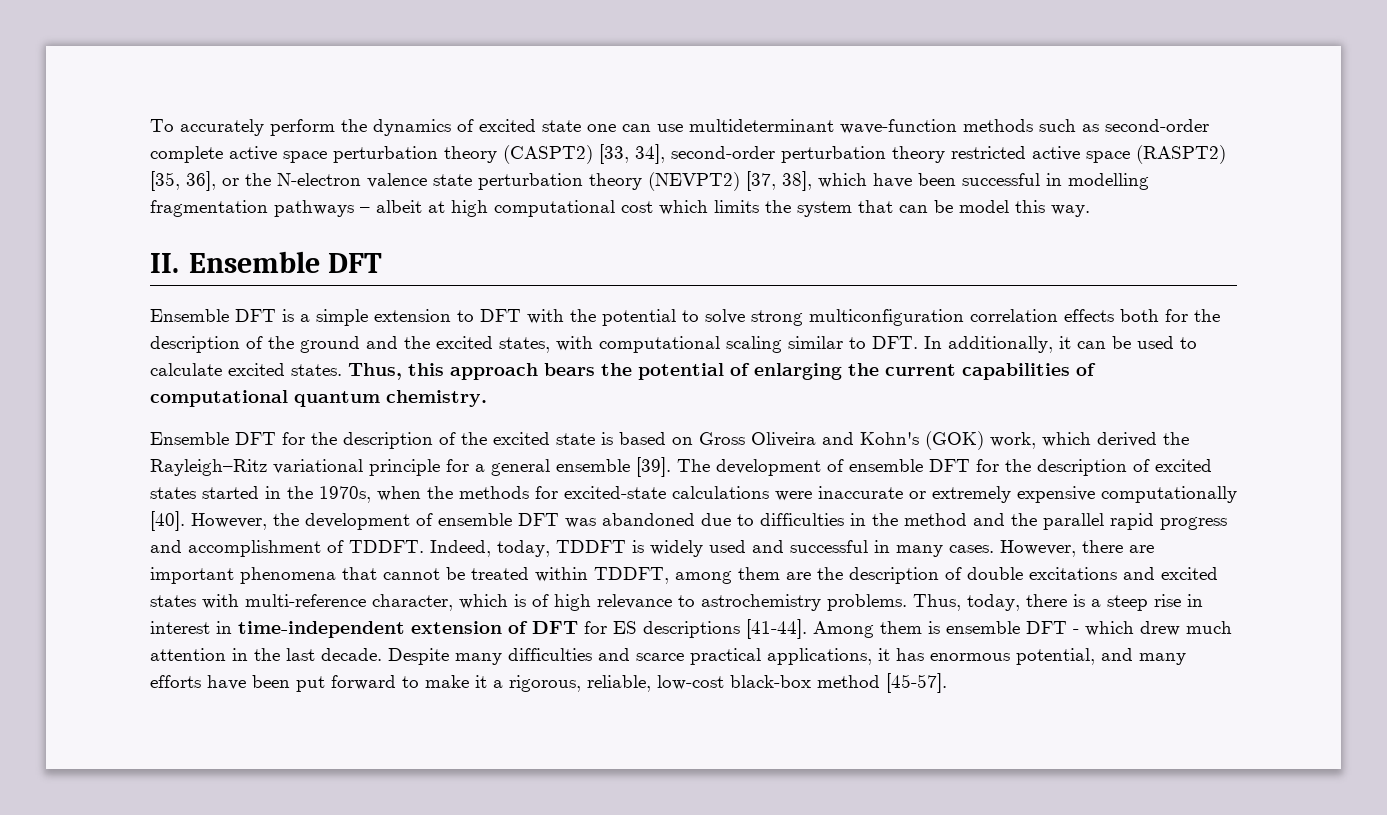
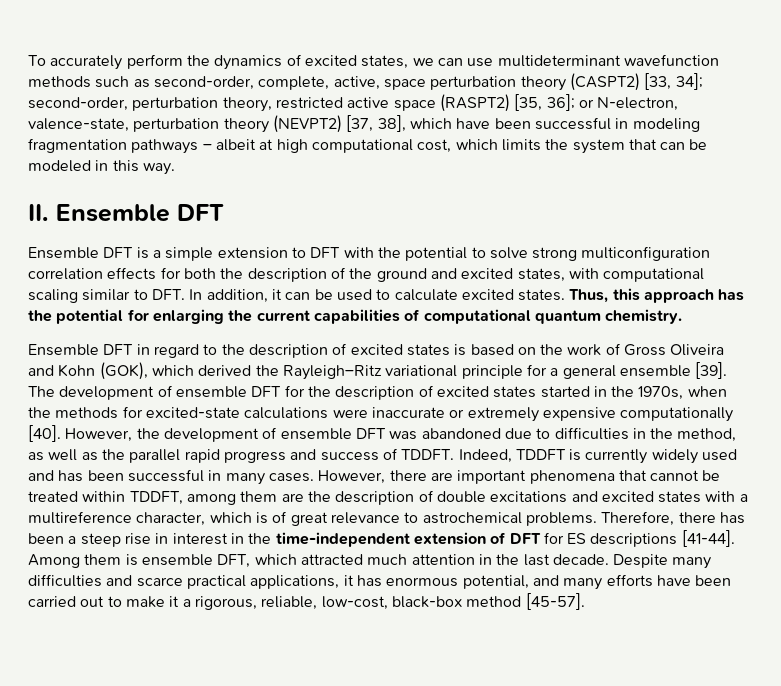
- To accurately perform the dynamics of excited state one can use multideterminant wave-function methods such as second-order complete active space perturbation theory (CASPT2) [33, 34], second-order perturbation theory restricted active space (RASPT2) [35, 36], or the N-electron valence state perturbation theory (NEVPT2) [37, 38], which have been successful in modelling fragmentation pathways – albeit at high computational cost which limits the system that can be model this way.
+ To accurately perform the dynamics of excited states, we can use multideterminant wavefunction methods such as second-order, complete, active, space perturbation theory (CASPT2) [33, 34]; second-order, perturbation theory, restricted active space (RASPT2) [35, 36]; or N-electron, valence-state, perturbation theory (NEVPT2) [37, 38], which have been successful in modeling fragmentation pathways – albeit at high computational cost, which limits the system that can be modeled in this way.
- Ensemble DFT is a simple extension to DFT with the potential to solve strong multiconfiguration correlation effects both for the description of the ground and the excited states, with computational scaling similar to DFT. In additionally, it can be used to calculate excited states.
+ Ensemble DFT is a simple extension to DFT with the potential to solve strong multiconfiguration correlation effects for both the description of the ground and excited states, with computational scaling similar to DFT. In addition, it can be used to calculate excited states.
- Thus, this approach bears the potential of enlarging the current capabilities of computational quantum chemistry.
+ Thus, this approach has the potential for enlarging the current capabilities of computational quantum chemistry.
- Ensemble DFT for the description of the excited state is based on Gross Oliveira and Kohn's (GOK) work, which derived the Rayleigh–Ritz variational principle for a general ensemble [39].
+ Ensemble DFT in regard to the description of excited states is based on the work of Gross Oliveira and Kohn (GOK), which derived the Rayleigh–Ritz variational principle for a general ensemble [39].
- However, the development of ensemble DFT was abandoned due to difficulties in the method and the parallel rapid progress and accomplishment of TDDFT.
+ However, the development of ensemble DFT was abandoned due to difficulties in the method, as well as the parallel rapid progress and success of TDDFT.
- Indeed, today, TDDFT is widely used and successful in many cases.
+ Indeed, TDDFT is currently widely used and has been successful in many cases.
- However, there are important phenomena that cannot be treated within TDDFT, among them are the description of double excitations and excited states with multi-reference character, which is of high relevance to astrochemistry problems. Thus, today, there is a steep rise in interest in time-independent extension of DFT for ES descriptions [41-44].
+ However, there are important phenomena that cannot be treated within TDDFT, among them are the description of double excitations and excited states with a multireference character, which is of great relevance to astrochemical problems. Therefore, there has been a steep rise in interest in the time-independent extension of DFT for ES descriptions [41-44].
- Among them is ensemble DFT - which drew much attention in the last decade.
+ Among them is ensemble DFT, which attracted much attention in the last decade.
- Despite many difficulties and scarce practical applications, it has enormous potential, and many efforts have been put forward to make it a rigorous, reliable, low-cost black-box method [45-57].
+ Despite many difficulties and scarce practical applications, it has enormous potential, and many efforts have been carried out to make it a rigorous, reliable, low-cost, black-box method [45-57].

